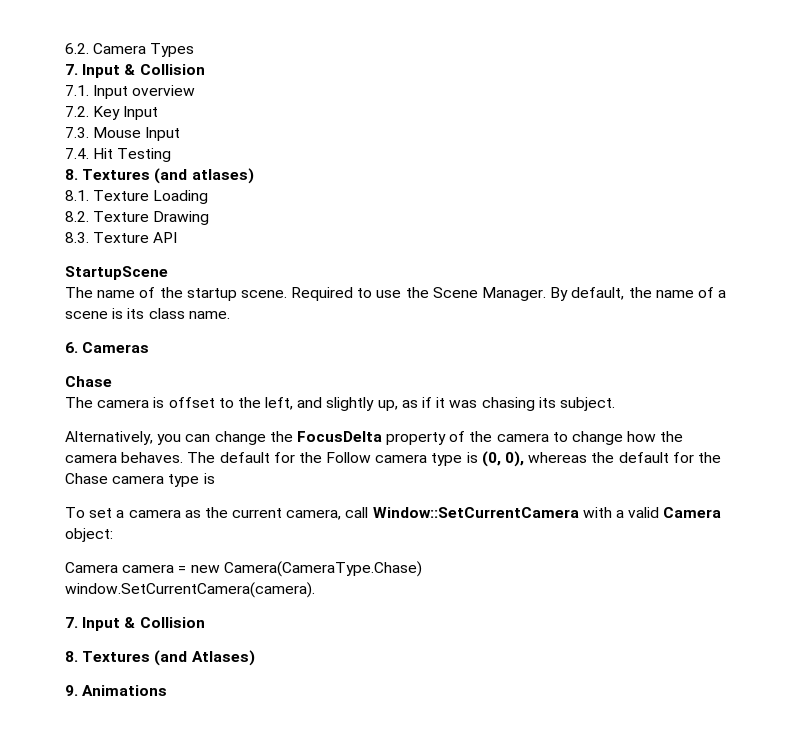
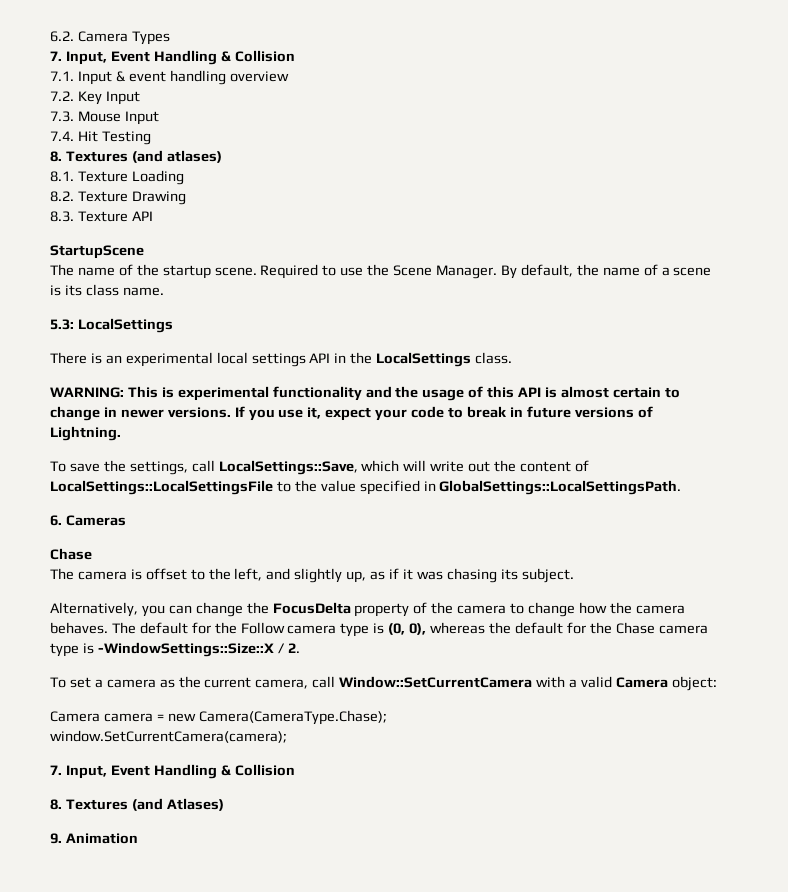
  6.2. Camera Types
- 7. Input & Collision
+ 7. Input, Event Handling & Collision
- 7.1. Input overview
+ 7.1. Input & event handling overview
+ 5.3: LocalSettings
+ There is an experimental local settings API in the LocalSettings class.
+ WARNING: This is experimental functionality and the usage of this API is almost certain to change in newer versions. If you use it, expect your code to break in future versions of Lightning.
+ To save the settings, call LocalSettings::Save, which will write out the content of LocalSettings::LocalSettingsFile to the value specified in GlobalSettings::LocalSettingsPath.
- The default for the Follow camera type is (0, 0), whereas the default for the Chase camera type is
+ The default for the Follow camera type is (0, 0), whereas the default for the Chase camera type is -WindowSettings::Size::X / 2.
- Camera camera = new Camera(CameraType.Chase)
- window.SetCurrentCamera(camera).
- 7. Input & Collision
+ Camera camera = new Camera(CameraType.Chase);
+ window.SetCurrentCamera(camera);
+ 7. Input, Event Handling & Collision
- 9. Animations
+ 9. Animation

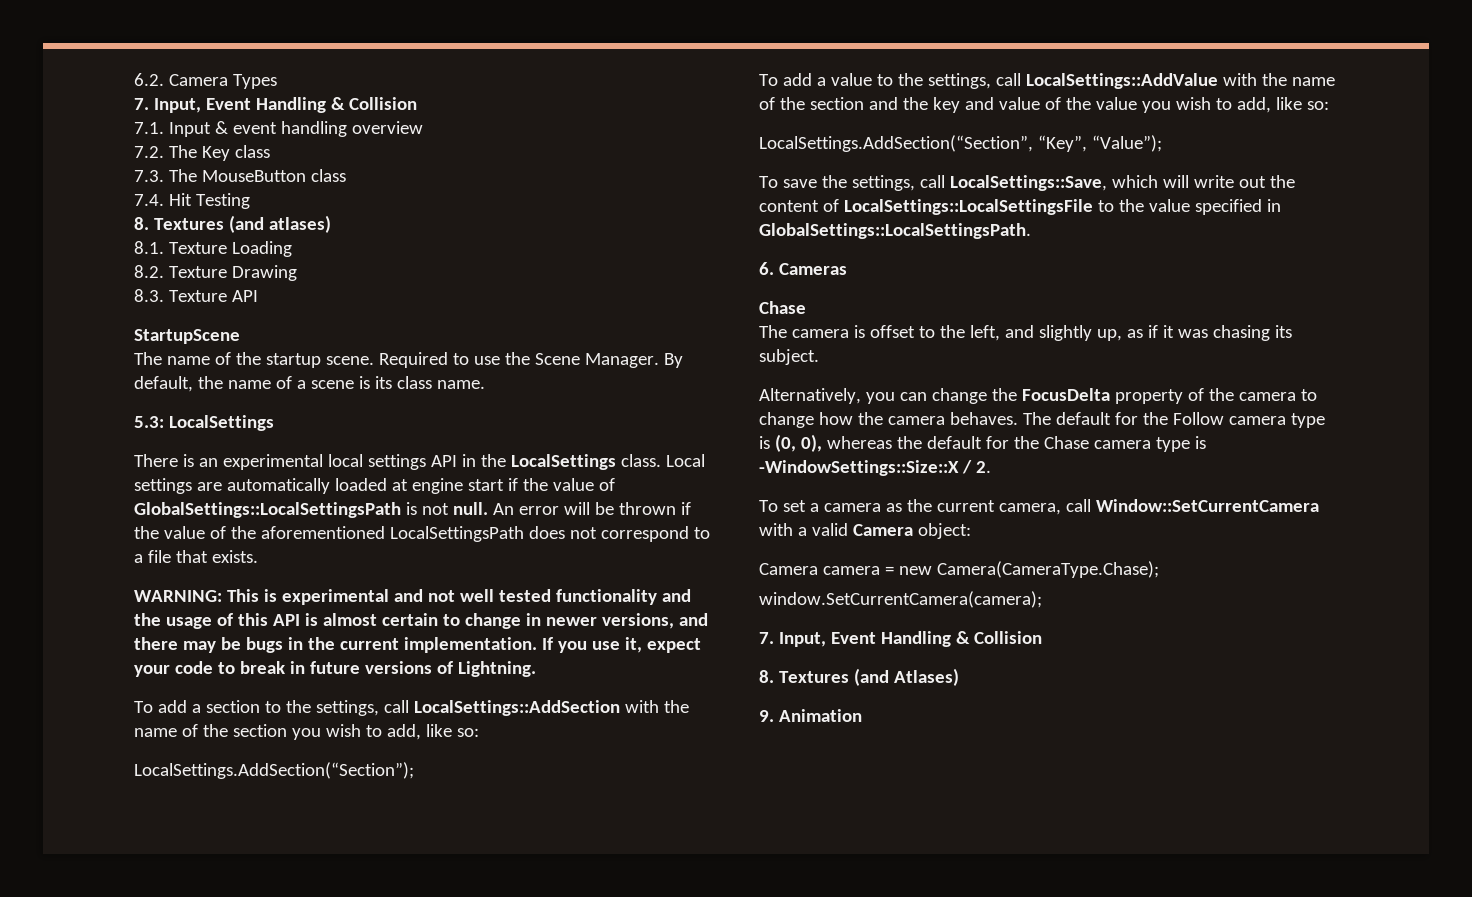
- 7.2. Key Input
- 7.3. Mouse Input
+ 7.2. The Key class
+ 7.3. The MouseButton class
+ Local settings are automatically loaded at engine start if the value of GlobalSettings::LocalSettingsPath is not null. An error will be thrown if the value of the aforementioned LocalSettingsPath does not correspond to a file that exists.
- WARNING: This is experimental functionality and the usage of this API is almost certain to change in newer versions.
+ WARNING: This is experimental and not well tested functionality and the usage of this API is almost certain to change in newer versions, and there may be bugs in the current implementation.
+ To add a section to the settings, call LocalSettings::AddSection with the name of the section you wish to add, like so:
+ LocalSettings.AddSection(“Section”);
+ To add a value to the settings, call LocalSettings::AddValue with the name of the section and the key and value of the value you wish to add, like so:
+ LocalSettings.AddSection(“Section”, “Key”, “Value”);

